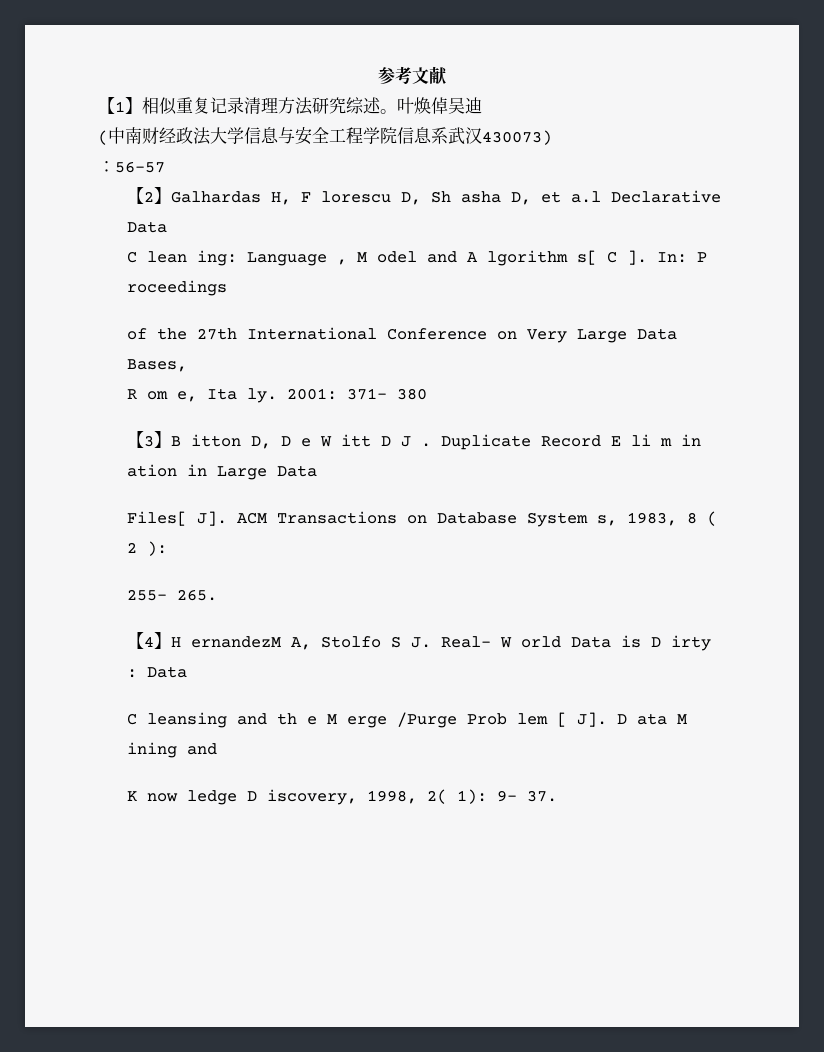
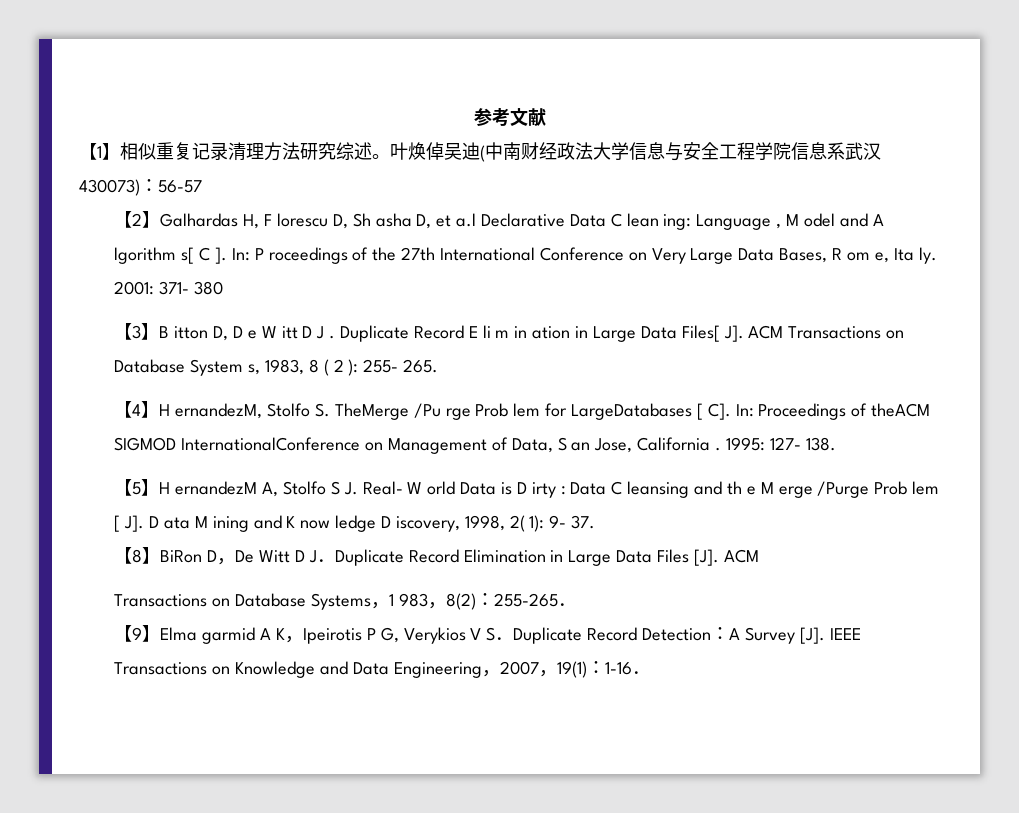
- 叶焕倬吴迪
- (中南财经政法大学信息与安全工程学院信息系武汉430073)
- ：56-57
+ 叶焕倬吴迪(中南财经政法大学信息与安全工程学院信息系武汉430073)：56-57
- 【2】Galhardas H, F lorescu D, Sh asha D, et a.l Declarative Data
- C lean ing: Language , M odel and A lgorithm s[ C ].
+ 【2】Galhardas H, F lorescu D, Sh asha D, et a.l Declarative Data C lean ing: Language , M odel and A lgorithm s[ C ].
- In: P roceedings
- of the 27th International Conference on Very Large Data Bases,
- R om e, Ita ly.
+ In: P roceedings of the 27th International Conference on Very Large Data Bases, R om e, Ita ly.
- Duplicate Record E li m in ation in Large Data
- Files[ J]. ACM Transactions on Database System s, 1983, 8 ( 2 ):
- 255- 265.
+ Duplicate Record E li m in ation in Large Data Files[ J]. ACM Transactions on Database System s, 1983, 8 ( 2 ): 255- 265.
- 【4】H ernandezM A, Stolfo S J. Real- W orld Data is D irty : Data
- C leansing and th e M erge /Purge Prob lem [ J]. D ata M ining and
- K now ledge D iscovery, 1998, 2( 1): 9- 37.
+ 【4】H ernandezM, Stolfo S. TheMerge /Pu rge Prob lem for LargeDatabases [ C]. In: Proceedings of theACM SIGMOD InternationalConference on Management of Data, S an Jose, California . 1995: 127- 138.
+ 【5】H ernandezM A, Stolfo S J. Real- W orld Data is D irty : Data C leansing and th e M erge /Purge Prob lem [ J]. D ata M ining and K now ledge D iscovery, 1998, 2( 1): 9- 37.
+ 【8】BiRon D，De Witt D J．Duplicate Record Elimination in Large Data Files [J]. ACM
+ Transactions on Database Systems，1 983，8(2)：255-265．
+ 【9】Elma garmid A K，Ipeirotis P G, Verykios V S．Duplicate Record Detection：A Survey [J]. IEEE Transactions on Knowledge and Data Engineering，2007，19(1)：1-16．

